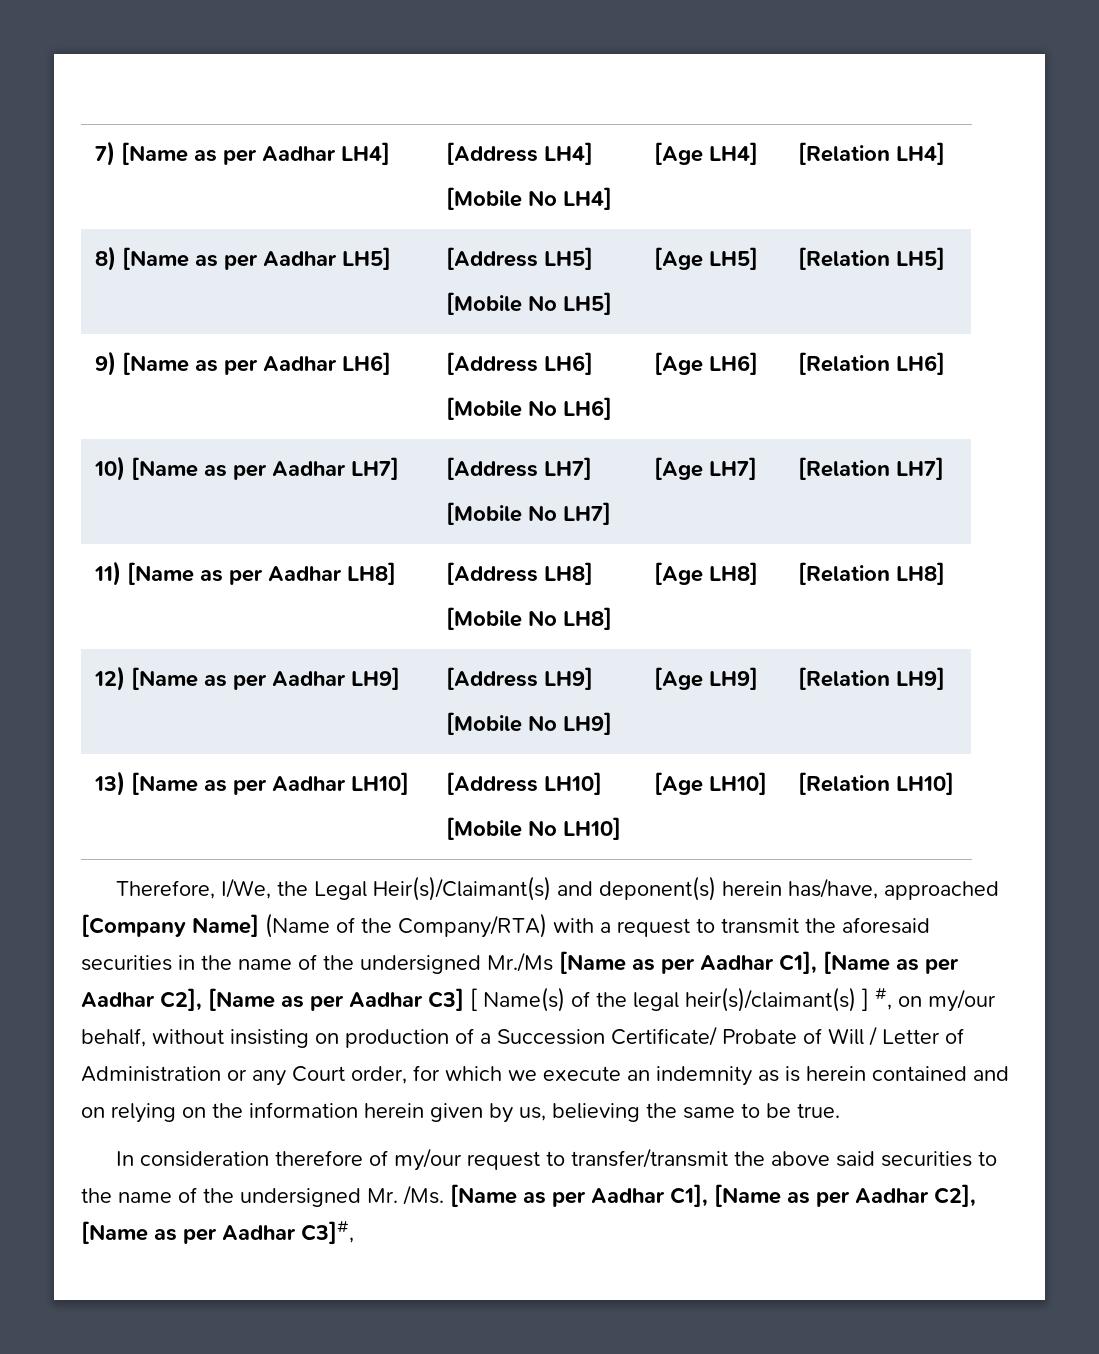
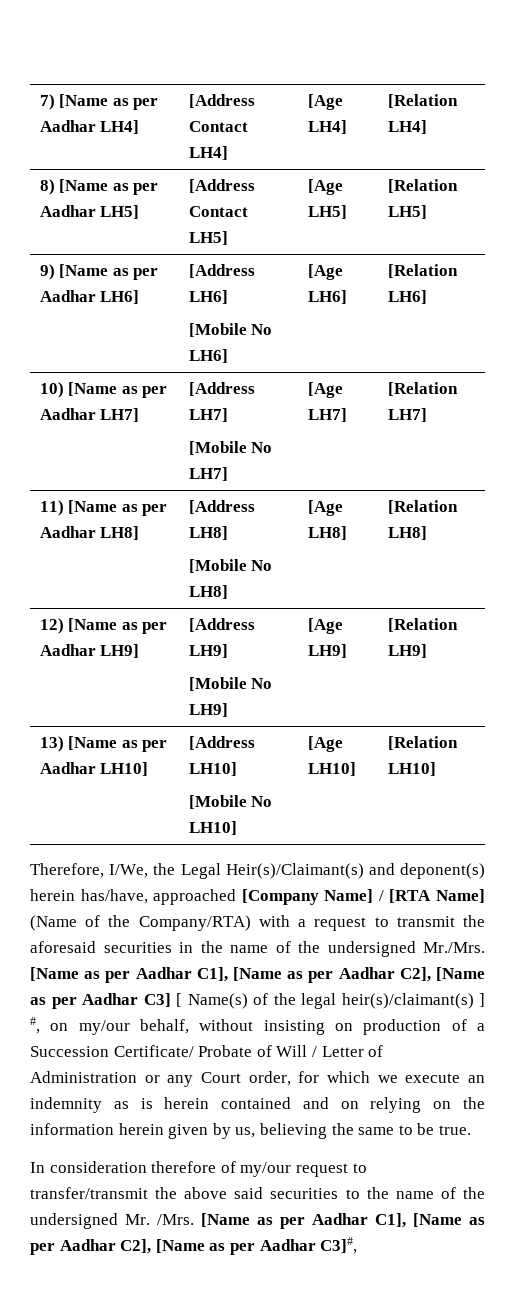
- 7) [Name as per Aadhar LH4] | [Address LH4]
- [Mobile No LH4] | [Age LH4] | [Relation LH4]
+ 7) [Name as per Aadhar LH4] | [Address Contact LH4] | [Age LH4] | [Relation LH4]
- 8) [Name as per Aadhar LH5] | [Address LH5]
- [Mobile No LH5] | [Age LH5] | [Relation LH5]
+ 8) [Name as per Aadhar LH5] | [Address Contact LH5] | [Age LH5] | [Relation LH5]
- Therefore, I/We, the Legal Heir(s)/Claimant(s) and deponent(s) herein has/have, approached [Company Name] (Name of the Company/RTA) with a request to transmit the aforesaid securities in the name of the undersigned Mr./Ms [Name as per Aadhar C1], [Name as per Aadhar C2], [Name as per Aadhar C3] [ Name(s) of the legal heir(s)/claimant(s) ] #, on my/our behalf, without insisting on production of a Succession Certificate/ Probate of Will / Letter of Administration or any Court order, for which we execute an indemnity as is herein contained and on relying on the information herein given by us, believing the same to be true.
+ Therefore, I/We, the Legal Heir(s)/Claimant(s) and deponent(s) herein has/have, approached [Company Name] / [RTA Name] (Name of the Company/RTA) with a request to transmit the aforesaid securities in the name of the undersigned Mr./Mrs. [Name as per Aadhar C1], [Name as per Aadhar C2], [Name as per Aadhar C3] [ Name(s) of the legal heir(s)/claimant(s) ] #, on my/our behalf, without insisting on production of a Succession Certificate/ Probate of Will / Letter of Administration or any Court order, for which we execute an indemnity as is herein contained and on relying on the information herein given by us, believing the same to be true.
- In consideration therefore of my/our request to transfer/transmit the above said securities to the name of the undersigned Mr. /Ms.
+ In consideration therefore of my/our request to transfer/transmit the above said securities to the name of the undersigned Mr. /Mrs.

